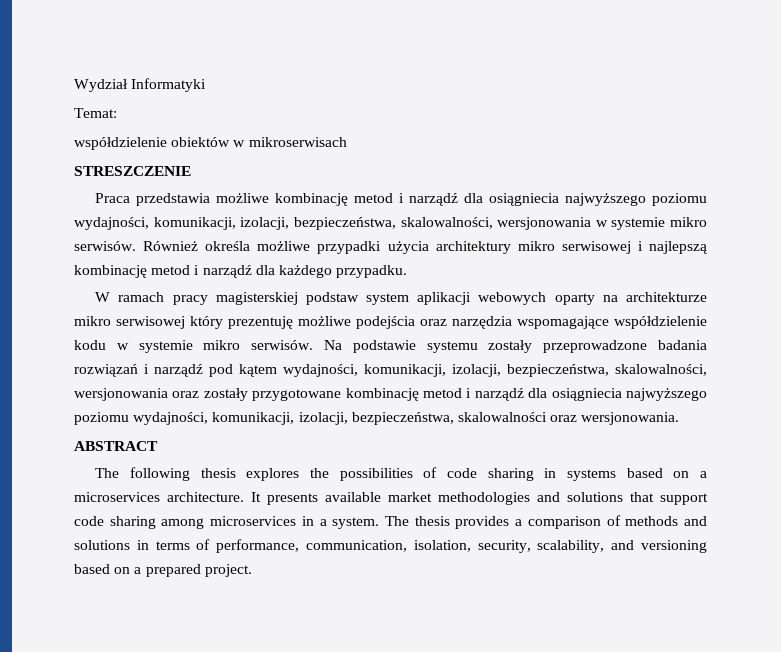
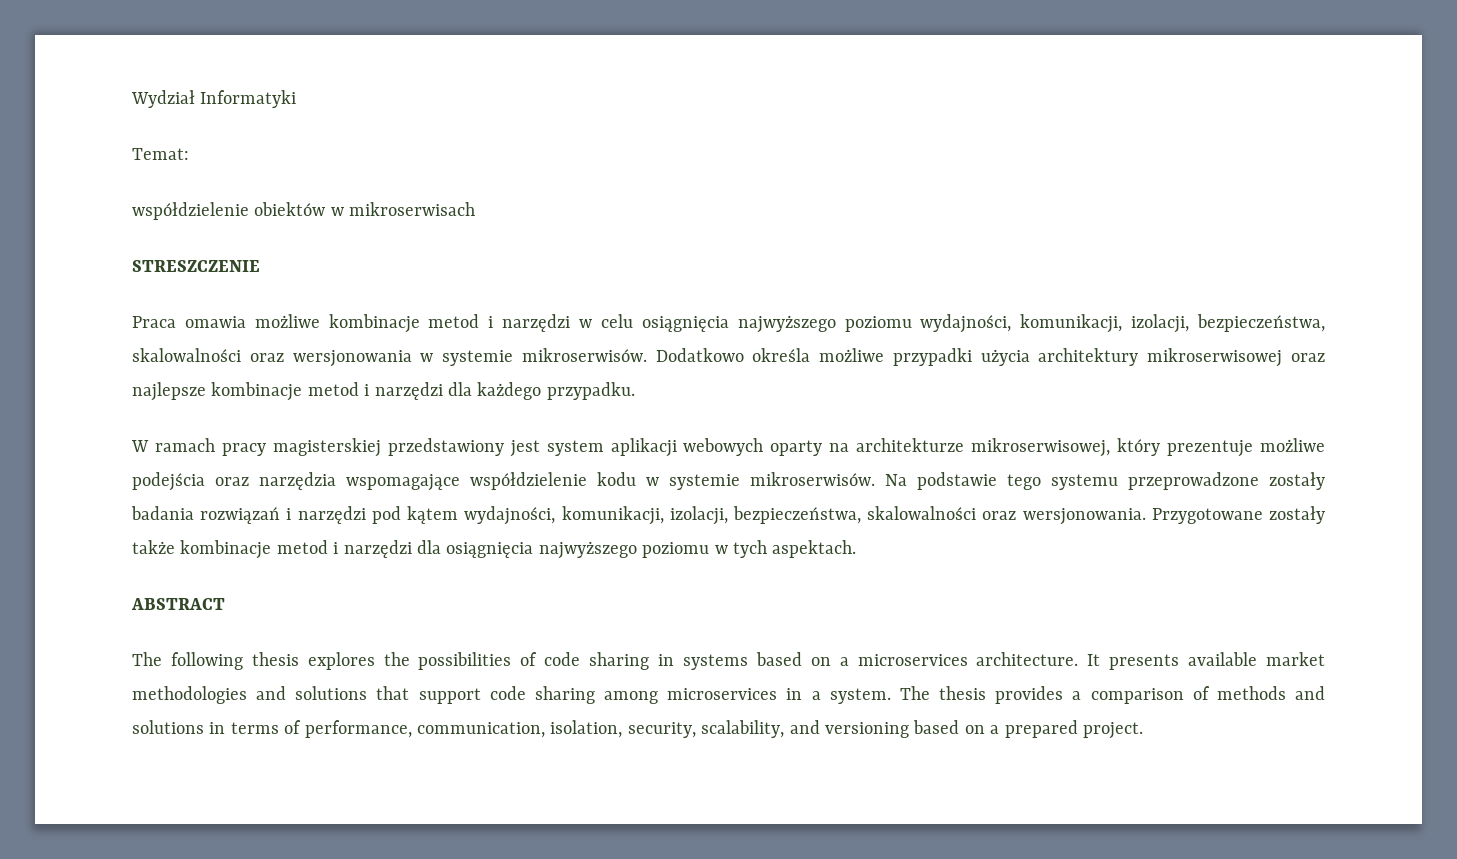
- Praca przedstawia możliwe kombinację metod i narządź dla osiągniecia najwyższego poziomu wydajności, komunikacji, izolacji, bezpieczeństwa, skalowalności, wersjonowania w systemie mikro serwisów. Również określa możliwe przypadki użycia architektury mikro serwisowej i najlepszą kombinację metod i narządź dla każdego przypadku.
+ Praca omawia możliwe kombinacje metod i narzędzi w celu osiągnięcia najwyższego poziomu wydajności, komunikacji, izolacji, bezpieczeństwa, skalowalności oraz wersjonowania w systemie mikroserwisów. Dodatkowo określa możliwe przypadki użycia architektury mikroserwisowej oraz najlepsze kombinacje metod i narzędzi dla każdego przypadku.
- W ramach pracy magisterskiej podstaw system aplikacji webowych oparty na architekturze mikro serwisowej który prezentuję możliwe podejścia oraz narzędzia wspomagające współdzielenie kodu w systemie mikro serwisów. Na podstawie systemu zostały przeprowadzone badania rozwiązań i narządź pod kątem wydajności, komunikacji, izolacji, bezpieczeństwa, skalowalności, wersjonowania oraz zostały przygotowane kombinację metod i narządź dla osiągniecia najwyższego poziomu wydajności, komunikacji, izolacji, bezpieczeństwa, skalowalności oraz wersjonowania.
+ W ramach pracy magisterskiej przedstawiony jest system aplikacji webowych oparty na architekturze mikroserwisowej, który prezentuje możliwe podejścia oraz narzędzia wspomagające współdzielenie kodu w systemie mikroserwisów. Na podstawie tego systemu przeprowadzone zostały badania rozwiązań i narzędzi pod kątem wydajności, komunikacji, izolacji, bezpieczeństwa, skalowalności oraz wersjonowania. Przygotowane zostały także kombinacje metod i narzędzi dla osiągnięcia najwyższego poziomu w tych aspektach.

